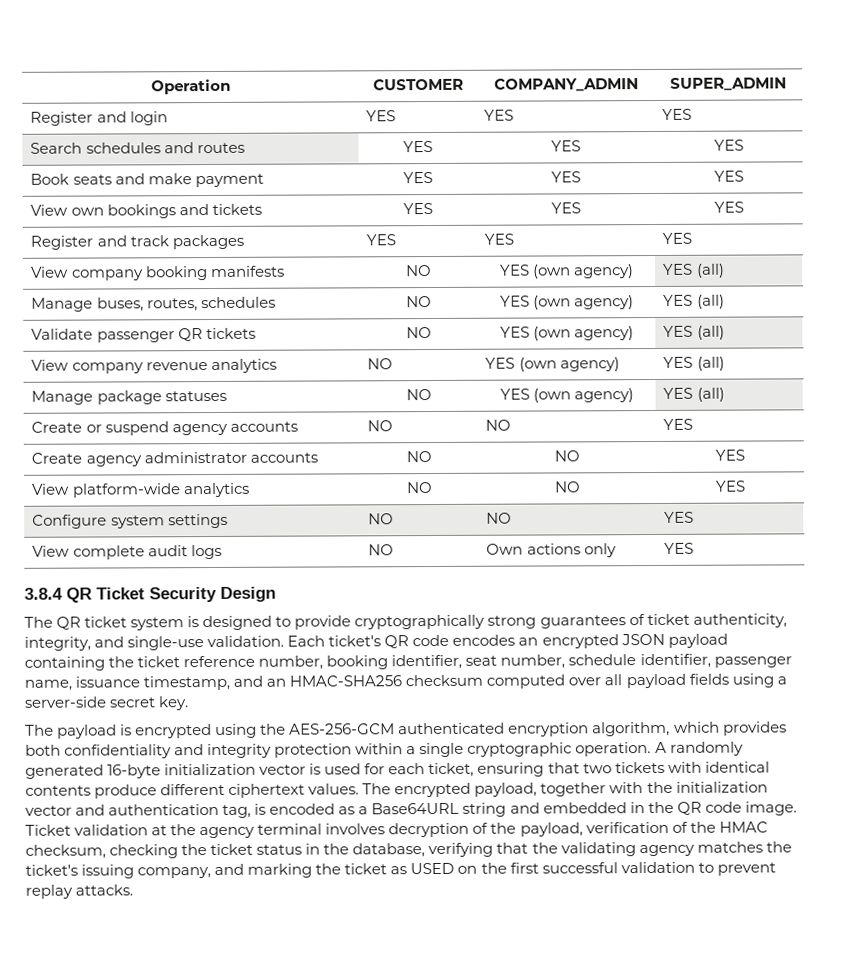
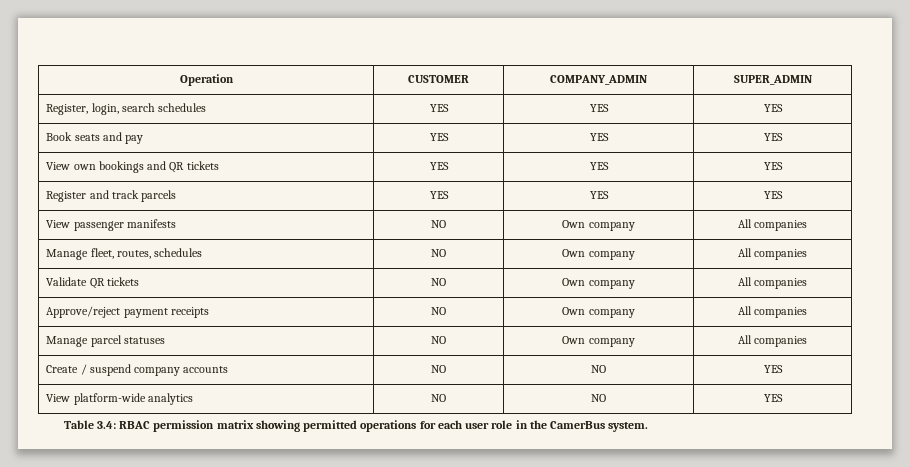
- Register and login | YES | YES | YES
- Search schedules and routes | YES | YES | YES
+ Register, login, search schedules | YES | YES | YES
- Book seats and make payment | YES | YES | YES
+ Book seats and pay | YES | YES | YES
- View own bookings and tickets | YES | YES | YES
+ View own bookings and QR tickets | YES | YES | YES
- Register and track packages | YES | YES | YES
- View company booking manifests | NO | YES (own agency) | YES (all)
- Manage buses, routes, schedules | NO | YES (own agency) | YES (all)
+ Register and track parcels | YES | YES | YES
+ View passenger manifests | NO | Own company | All companies
+ Manage fleet, routes, schedules | NO | Own company | All companies
- Validate passenger QR tickets | NO | YES (own agency) | YES (all)
- View company revenue analytics | NO | YES (own agency) | YES (all)
- Manage package statuses | NO | YES (own agency) | YES (all)
- Create or suspend agency accounts | NO | NO | YES
- Create agency administrator accounts | NO | NO | YES
+ Validate QR tickets | NO | Own company | All companies
+ Approve/reject payment receipts | NO | Own company | All companies
+ Manage parcel statuses | NO | Own company | All companies
+ Create / suspend company accounts | NO | NO | YES
- Configure system settings | NO | NO | YES
- View complete audit logs | NO | Own actions only | YES
- 3.8.4 QR Ticket Security Design
- The QR ticket system is designed to provide cryptographically strong guarantees of ticket authenticity, integrity, and single-use validation. Each ticket's QR code encodes an encrypted JSON payload containing the ticket reference number, booking identifier, seat number, schedule identifier, passenger name, issuance timestamp, and an HMAC-SHA256 checksum computed over all payload fields using a server-side secret key.
- The payload is encrypted using the AES-256-GCM authenticated encryption algorithm, which provides both confidentiality and integrity protection within a single cryptographic operation. A randomly generated 16-byte initialization vector is used for each ticket, ensuring that two tickets with identical contents produce different ciphertext values. The encrypted payload, together with the initialization vector and authentication tag, is encoded as a Base64URL string and embedded in the QR code image. Ticket validation at the agency terminal involves decryption of the payload, verification of the HMAC checksum, checking the ticket status in the database, verifying that the validating agency matches the ticket's issuing company, and marking the ticket as USED on the first successful validation to prevent replay attacks.
+ Table 3.4: RBAC permission matrix showing permitted operations for each user role in the CamerBus system.

